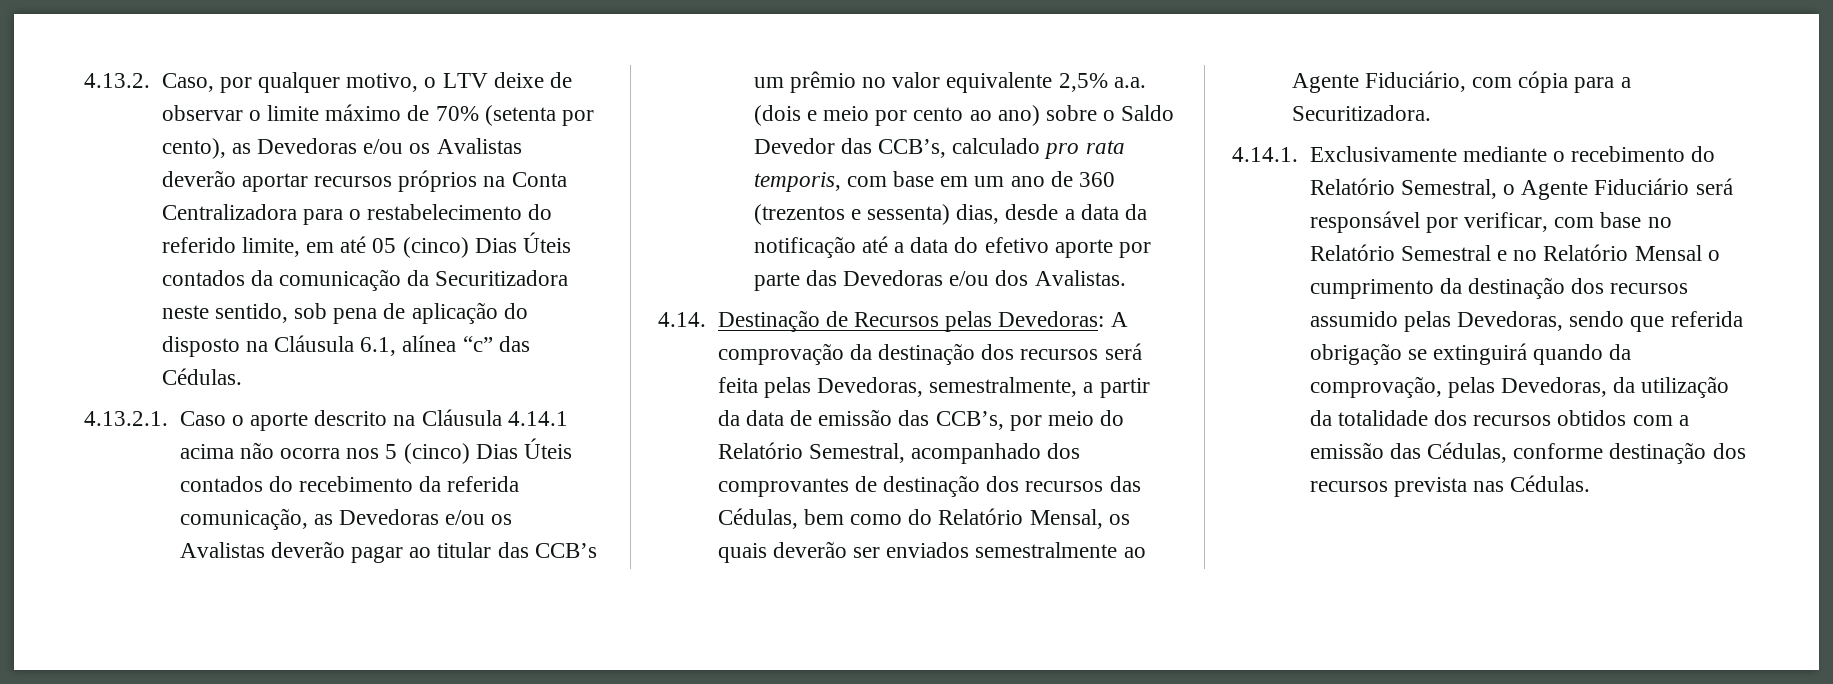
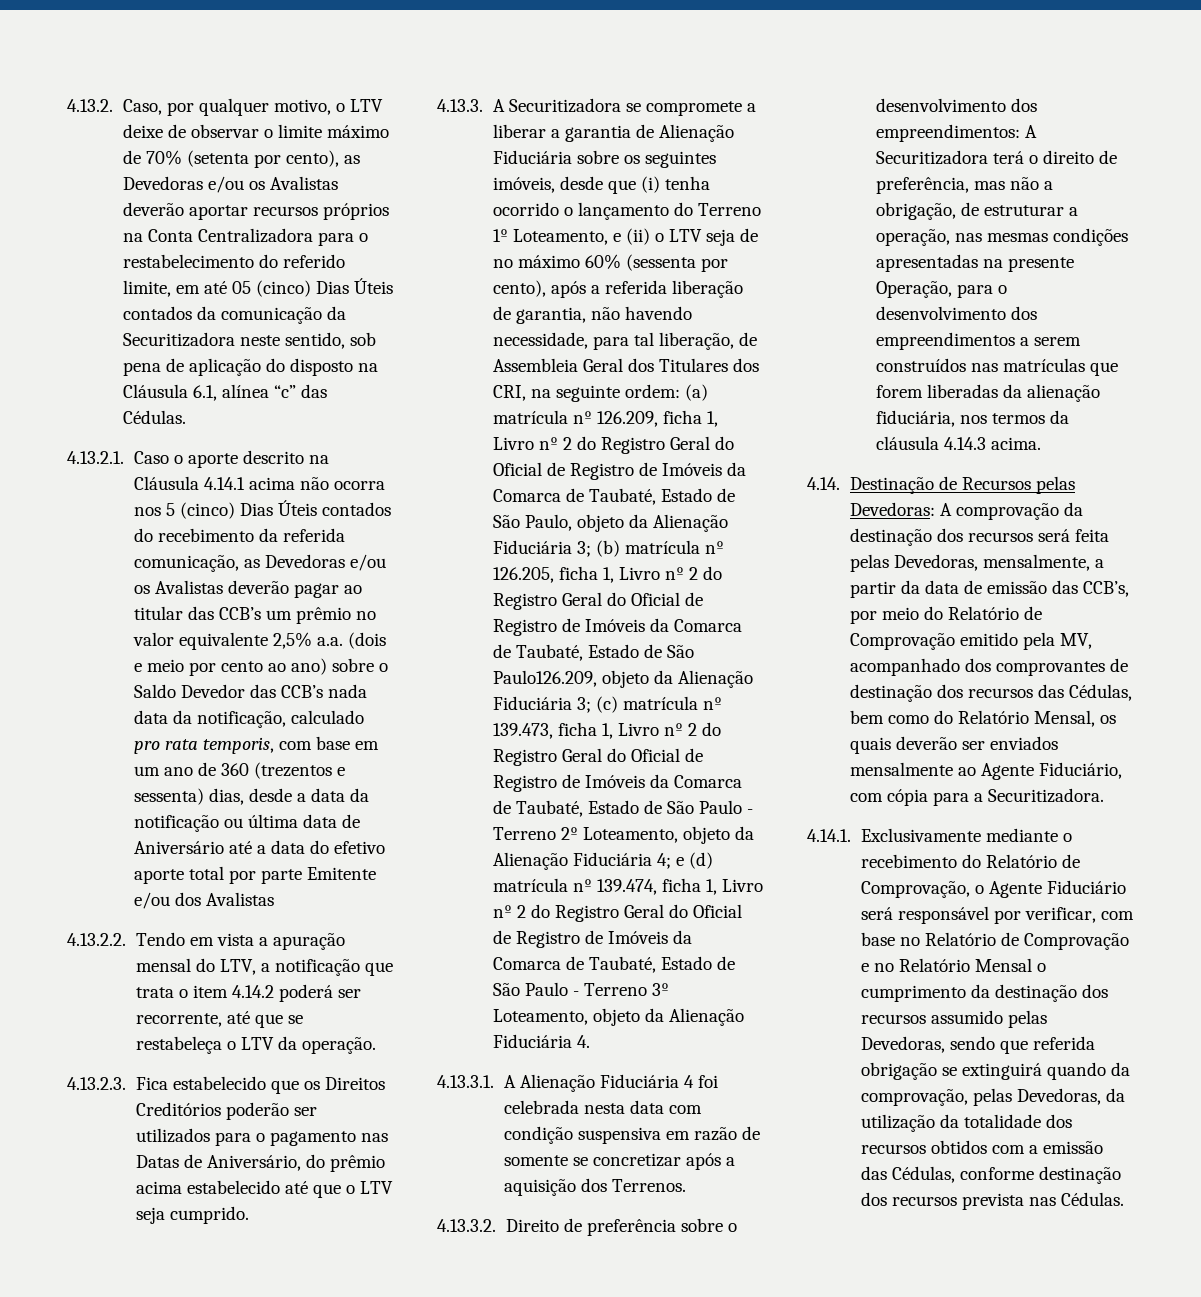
- 4.13.2.1. Caso o aporte descrito na Cláusula 4.14.1 acima não ocorra nos 5 (cinco) Dias Úteis contados do recebimento da referida comunicação, as Devedoras e/ou os Avalistas deverão pagar ao titular das CCB’s um prêmio no valor equivalente 2,5% a.a. (dois e meio por cento ao ano) sobre o Saldo Devedor das CCB’s, calculado pro rata temporis, com base em um ano de 360 (trezentos e sessenta) dias, desde a data da notificação até a data do efetivo aporte por parte das Devedoras e/ou dos Avalistas.
+ 4.13.2.1. Caso o aporte descrito na Cláusula 4.14.1 acima não ocorra nos 5 (cinco) Dias Úteis contados do recebimento da referida comunicação, as Devedoras e/ou os Avalistas deverão pagar ao titular das CCB’s um prêmio no valor equivalente 2,5% a.a. (dois e meio por cento ao ano) sobre o Saldo Devedor das CCB’s nada data da notificação, calculado pro rata temporis, com base em um ano de 360 (trezentos e sessenta) dias, desde a data da notificação ou última data de Aniversário até a data do efetivo aporte total por parte Emitente e/ou dos Avalistas
+ 4.13.2.2. Tendo em vista a apuração mensal do LTV, a notificação que trata o item 4.14.2 poderá ser recorrente, até que se restabeleça o LTV da operação.
+ 4.13.2.3. Fica estabelecido que os Direitos Creditórios poderão ser utilizados para o pagamento nas Datas de Aniversário, do prêmio acima estabelecido até que o LTV seja cumprido.
+ 4.13.3. A Securitizadora se compromete a liberar a garantia de Alienação Fiduciária sobre os seguintes imóveis, desde que (i) tenha ocorrido o lançamento do Terreno 1º Loteamento, e (ii) o LTV seja de no máximo 60% (sessenta por cento), após a referida liberação de garantia, não havendo necessidade, para tal liberação, de Assembleia Geral dos Titulares dos CRI, na seguinte ordem: (a) matrícula nº 126.209, ficha 1, Livro nº 2 do Registro Geral do Oficial de Registro de Imóveis da Comarca de Taubaté, Estado de São Paulo, objeto da Alienação Fiduciária 3; (b) matrícula nº 126.205, ficha 1, Livro nº 2 do Registro Geral do Oficial de Registro de Imóveis da Comarca de Taubaté, Estado de São Paulo126.209, objeto da Alienação Fiduciária 3; (c) matrícula nº 139.473, ficha 1, Livro nº 2 do Registro Geral do Oficial de Registro de Imóveis da Comarca de Taubaté, Estado de São Paulo - Terreno 2º Loteamento, objeto da Alienação Fiduciária 4; e (d) matrícula nº 139.474, ficha 1, Livro nº 2 do Registro Geral do Oficial de Registro de Imóveis da Comarca de Taubaté, Estado de São Paulo - Terreno 3º Loteamento, objeto da Alienação Fiduciária 4.
+ 4.13.3.1. A Alienação Fiduciária 4 foi celebrada nesta data com condição suspensiva em razão de somente se concretizar após a aquisição dos Terrenos.
+ 4.13.3.2. Direito de preferência sobre o desenvolvimento dos empreendimentos: A Securitizadora terá o direito de preferência, mas não a obrigação, de estruturar a operação, nas mesmas condições apresentadas na presente Operação, para o desenvolvimento dos empreendimentos a serem construídos nas matrículas que forem liberadas da alienação fiduciária, nos termos da cláusula 4.14.3 acima.
- 4.14. Destinação de Recursos pelas Devedoras: A comprovação da destinação dos recursos será feita pelas Devedoras, semestralmente, a partir da data de emissão das CCB’s, por meio do Relatório Semestral, acompanhado dos comprovantes de destinação dos recursos das Cédulas, bem como do Relatório Mensal, os quais deverão ser enviados semestralmente ao Agente Fiduciário, com cópia para a Securitizadora.
+ 4.14. Destinação de Recursos pelas Devedoras: A comprovação da destinação dos recursos será feita pelas Devedoras, mensalmente, a partir da data de emissão das CCB’s, por meio do Relatório de Comprovação emitido pela MV, acompanhado dos comprovantes de destinação dos recursos das Cédulas, bem como do Relatório Mensal, os quais deverão ser enviados mensalmente ao Agente Fiduciário, com cópia para a Securitizadora.
- 4.14.1. Exclusivamente mediante o recebimento do Relatório Semestral, o Agente Fiduciário será responsável por verificar, com base no Relatório Semestral e no Relatório Mensal o cumprimento da destinação dos recursos assumido pelas Devedoras, sendo que referida obrigação se extinguirá quando da comprovação, pelas Devedoras, da utilização da totalidade dos recursos obtidos com a emissão das Cédulas, conforme destinação dos recursos prevista nas Cédulas.
+ 4.14.1. Exclusivamente mediante o recebimento do Relatório de Comprovação, o Agente Fiduciário será responsável por verificar, com base no Relatório de Comprovação e no Relatório Mensal o cumprimento da destinação dos recursos assumido pelas Devedoras, sendo que referida obrigação se extinguirá quando da comprovação, pelas Devedoras, da utilização da totalidade dos recursos obtidos com a emissão das Cédulas, conforme destinação dos recursos prevista nas Cédulas.

